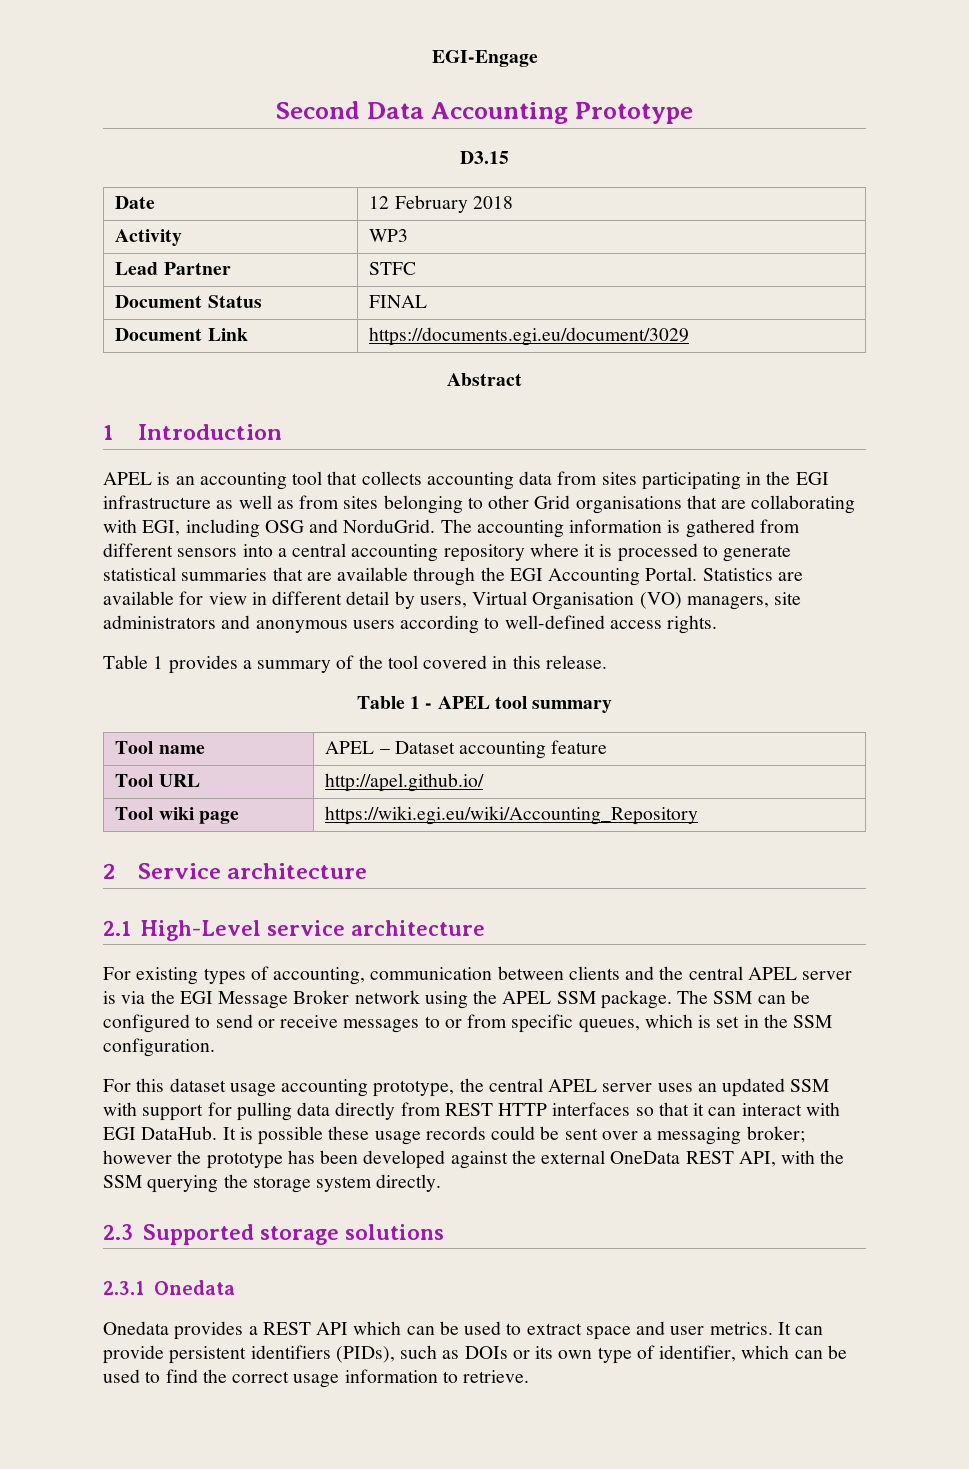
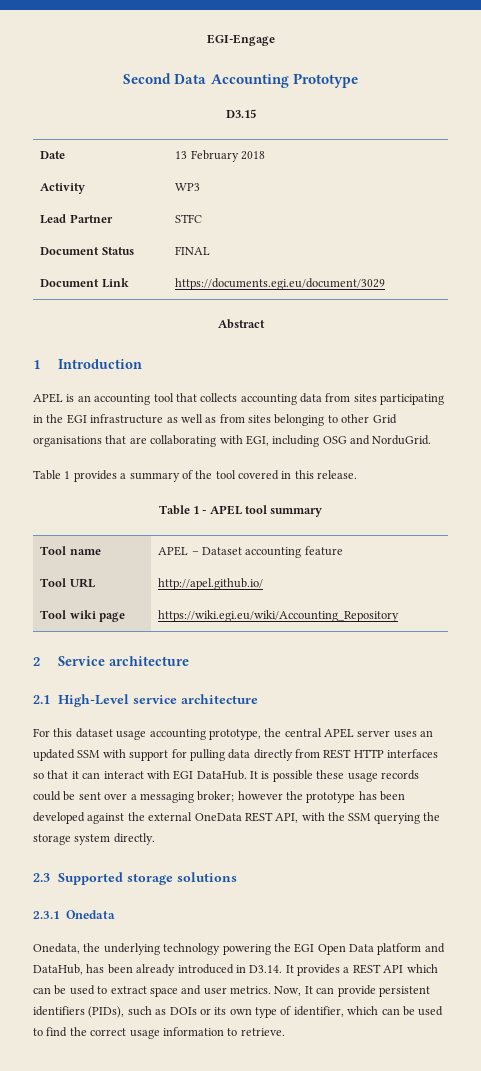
- Date | 12 February 2018
+ Date | 13 February 2018
- The accounting information is gathered from different sensors into a central accounting repository where it is processed to generate statistical summaries that are available through the EGI Accounting Portal. Statistics are available for view in different detail by users, Virtual Organisation (VO) managers, site administrators and anonymous users according to well-defined access rights.
- For existing types of accounting, communication between clients and the central APEL server is via the EGI Message Broker network using the APEL SSM package. The SSM can be configured to send or receive messages to or from specific queues, which is set in the SSM configuration.
- Onedata provides a REST API which can be used to extract space and user metrics.
+ Onedata, the underlying technology powering the EGI Open Data platform and DataHub, has been already introduced in D3.14. It provides a REST API which can be used to extract space and user metrics.
- It can provide persistent identifiers (PIDs), such as DOIs or its own type of identifier, which can be used to find the correct usage information to retrieve.
+ Now, It can provide persistent identifiers (PIDs), such as DOIs or its own type of identifier, which can be used to find the correct usage information to retrieve.

